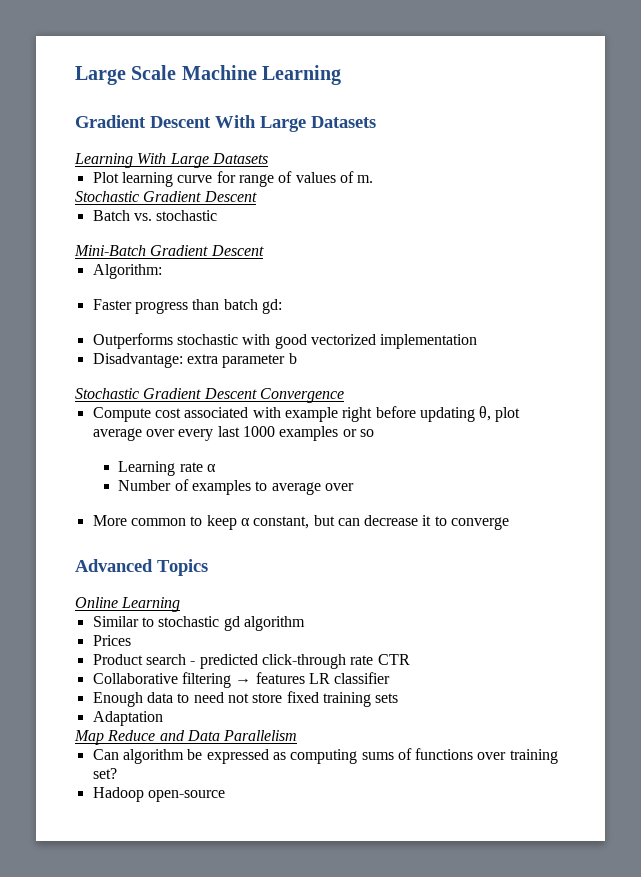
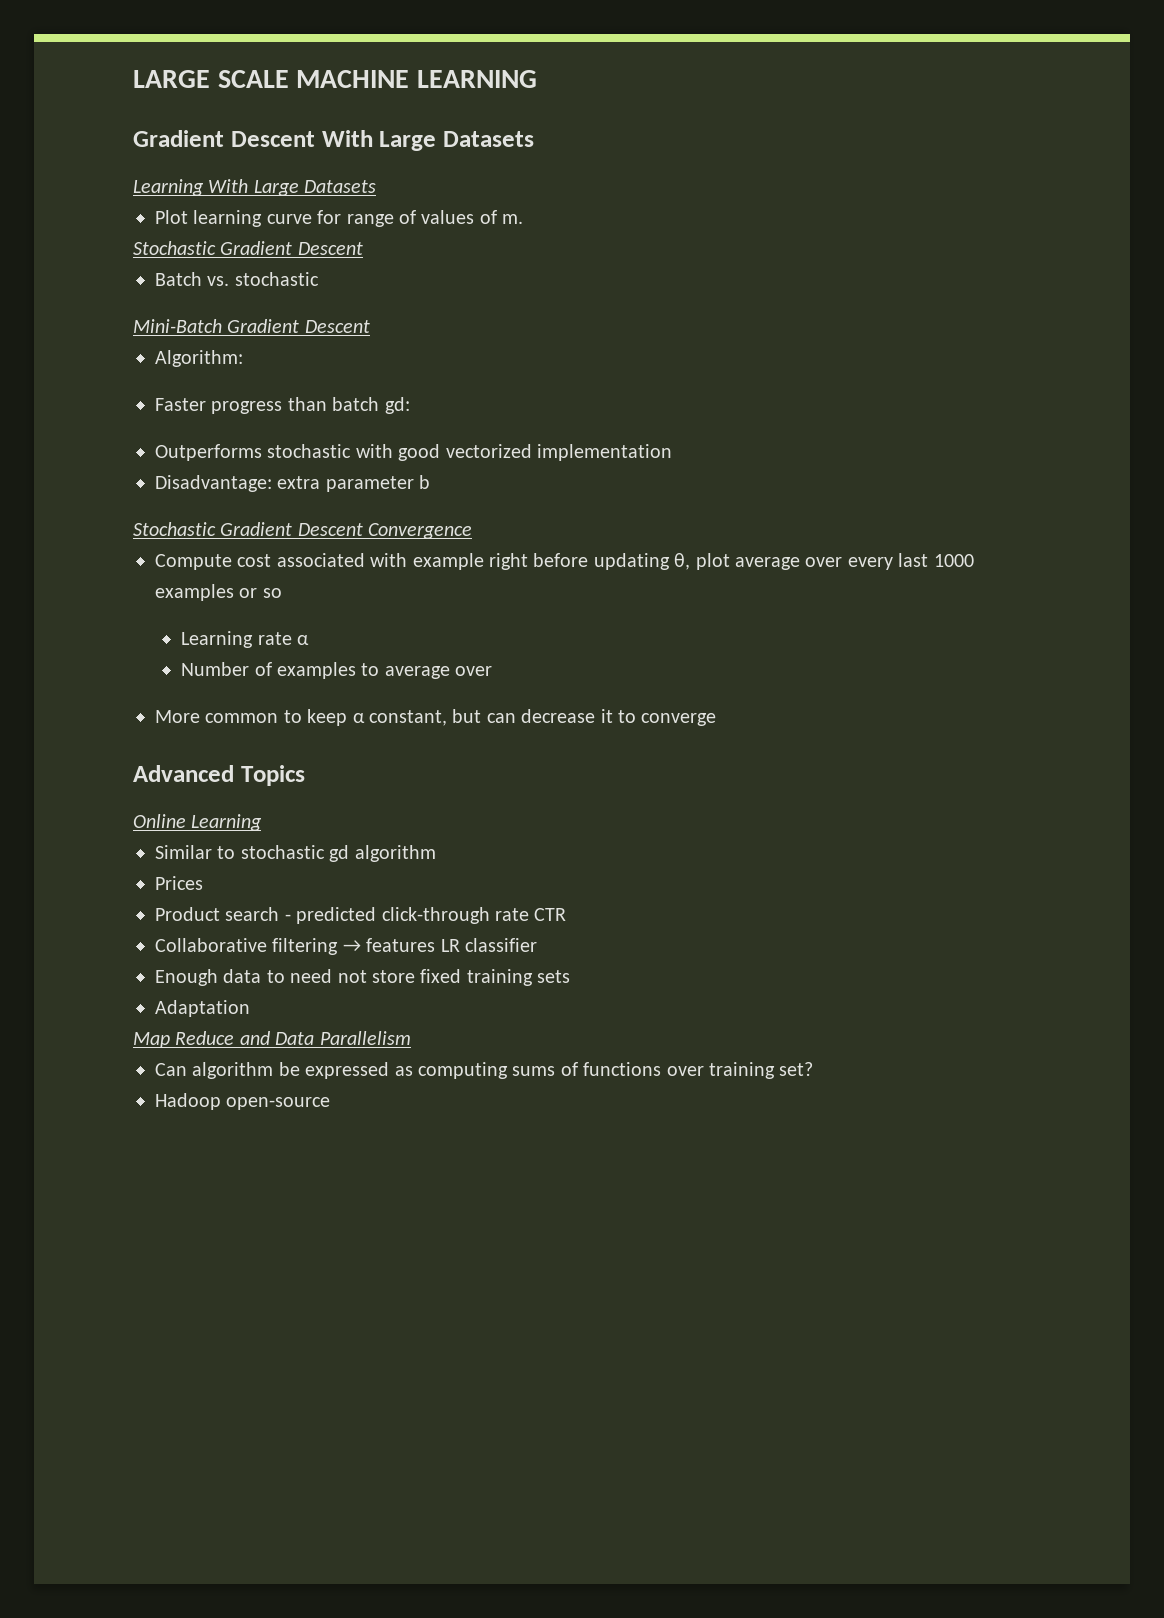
- Large Scale Machine Learning
+ LARGE SCALE MACHINE LEARNING

